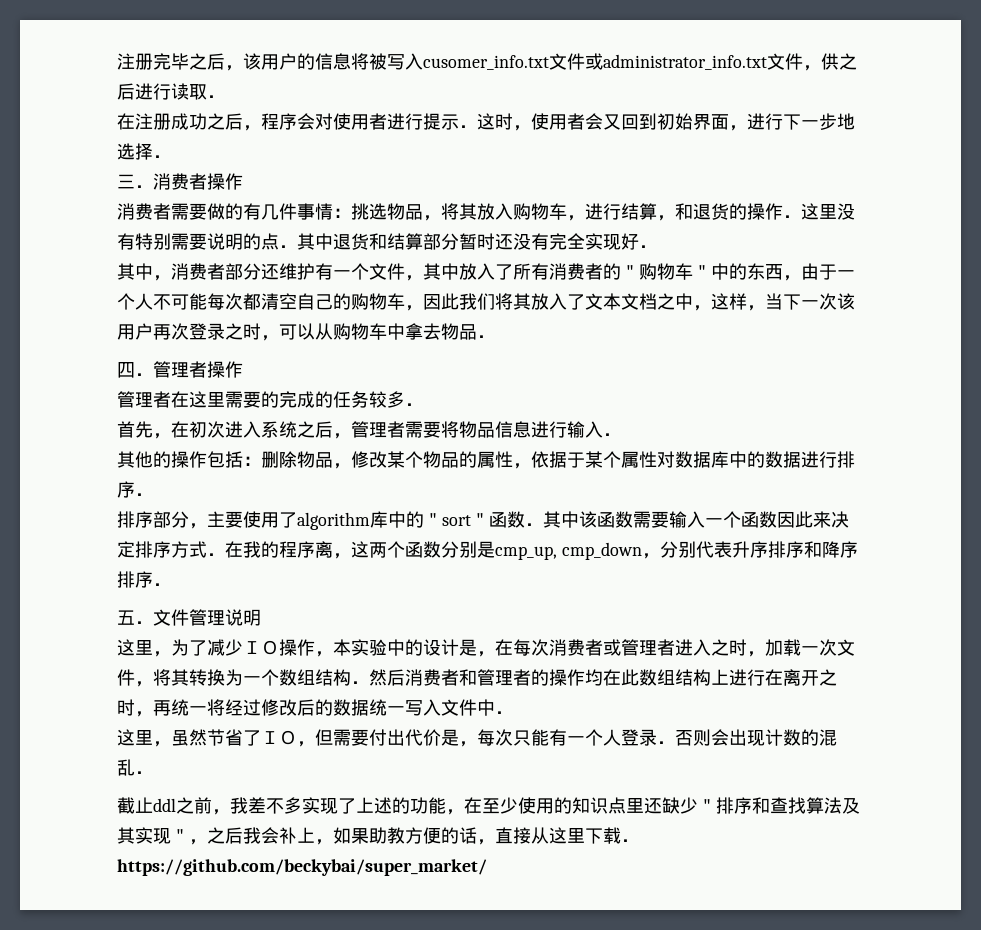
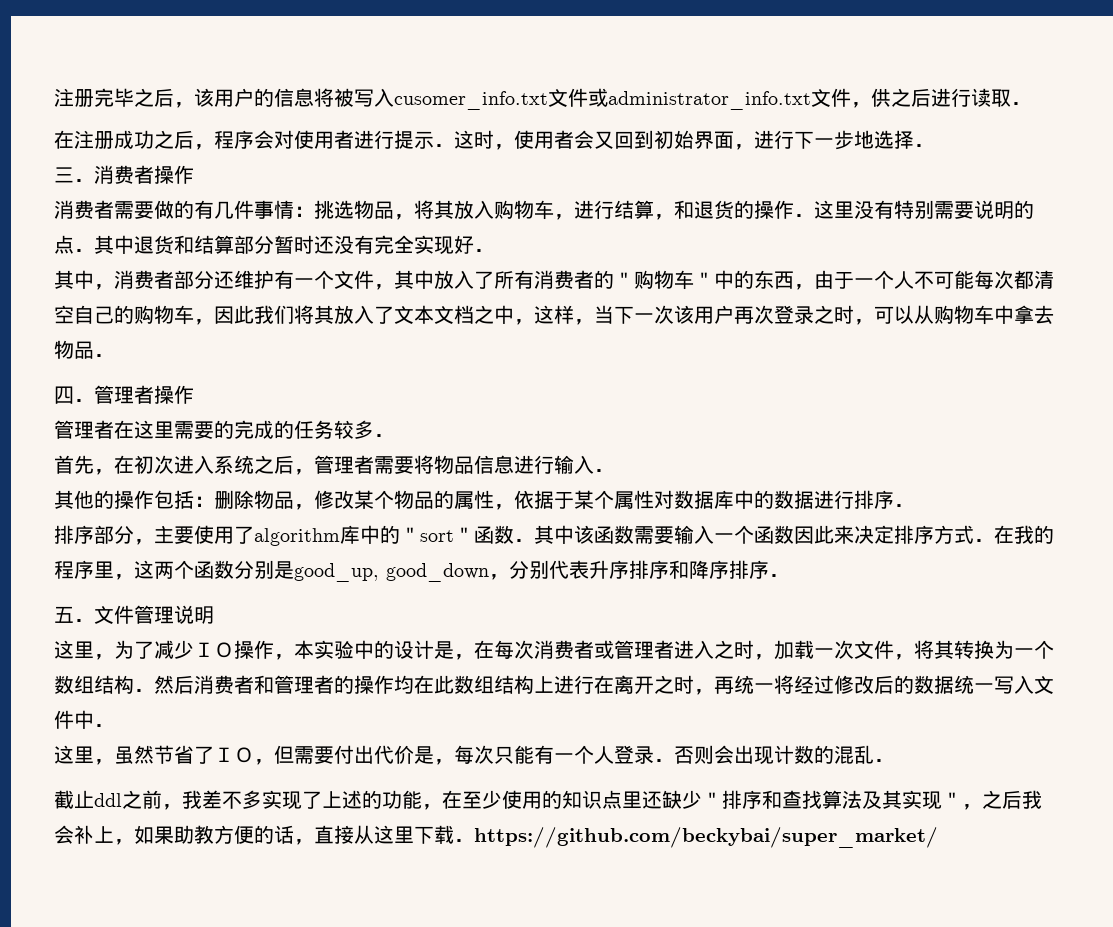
- 排序部分，主要使用了algorithm库中的＂sort＂函数．其中该函数需要输入一个函数因此来决定排序方式．在我的程序离，这两个函数分别是cmp_up, cmp_down，分别代表升序排序和降序排序．
+ 排序部分，主要使用了algorithm库中的＂sort＂函数．其中该函数需要输入一个函数因此来决定排序方式．在我的程序里，这两个函数分别是good_up, good_down，分别代表升序排序和降序排序．

